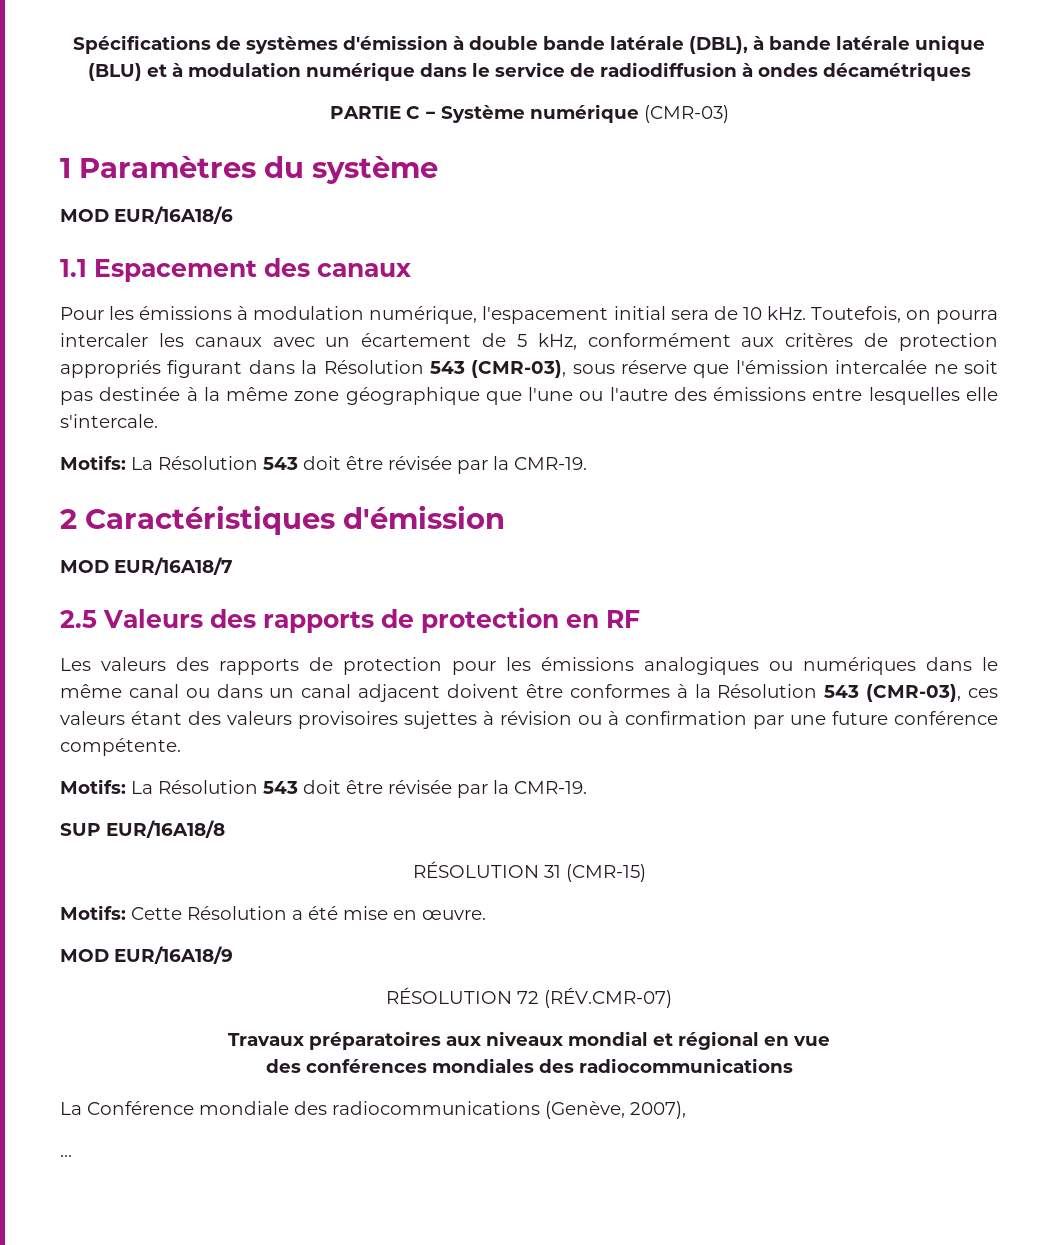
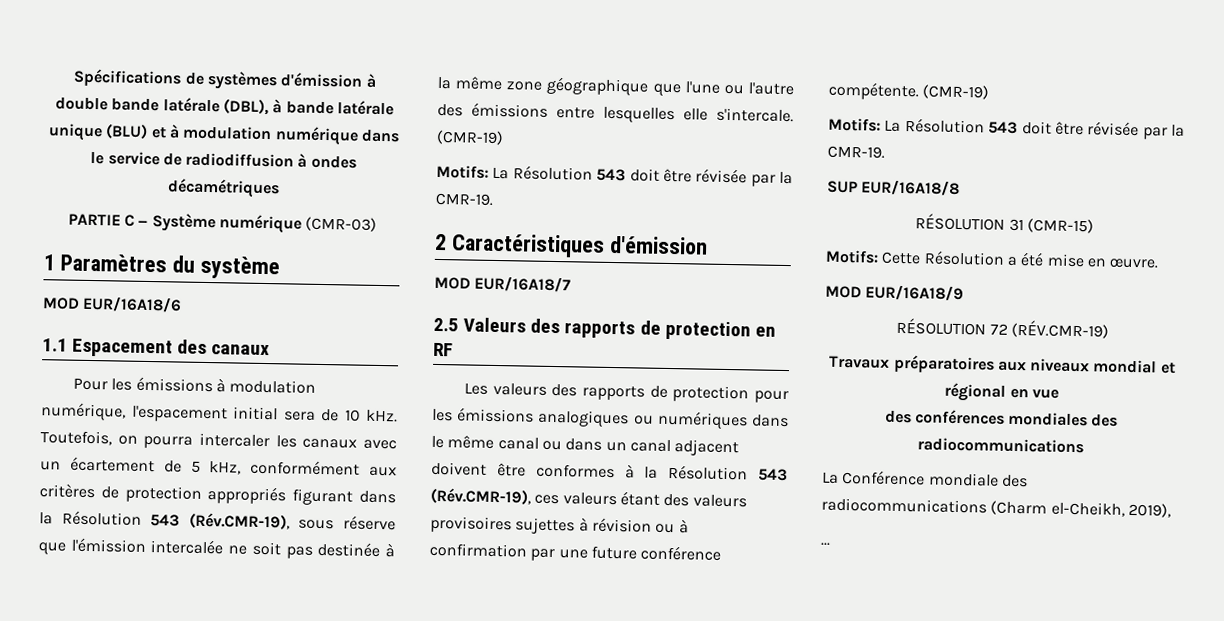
- Toutefois, on pourra intercaler les canaux avec un écartement de 5 kHz, conformément aux critères de protection appropriés figurant dans la Résolution 543 (CMR-03), sous réserve que l'émission intercalée ne soit pas destinée à la même zone géographique que l'une ou l'autre des émissions entre lesquelles elle s'intercale.
+ Toutefois, on pourra intercaler les canaux avec un écartement de 5 kHz, conformément aux critères de protection appropriés figurant dans la Résolution 543 (Rév.CMR-19), sous réserve que l'émission intercalée ne soit pas destinée à la même zone géographique que l'une ou l'autre des émissions entre lesquelles elle s'intercale. (CMR-19)
- Les valeurs des rapports de protection pour les émissions analogiques ou numériques dans le même canal ou dans un canal adjacent doivent être conformes à la Résolution 543 (CMR-03), ces valeurs étant des valeurs provisoires sujettes à révision ou à confirmation par une future conférence compétente.
+ Les valeurs des rapports de protection pour les émissions analogiques ou numériques dans le même canal ou dans un canal adjacent doivent être conformes à la Résolution 543 (Rév.CMR-19), ces valeurs étant des valeurs provisoires sujettes à révision ou à confirmation par une future conférence compétente. (CMR-19)
- RÉSOLUTION 72 (RÉV.CMR-07)
+ RÉSOLUTION 72 (RÉV.CMR-19)
- La Conférence mondiale des radiocommunications (Genève, 2007),
+ La Conférence mondiale des radiocommunications (Charm el-Cheikh, 2019),

